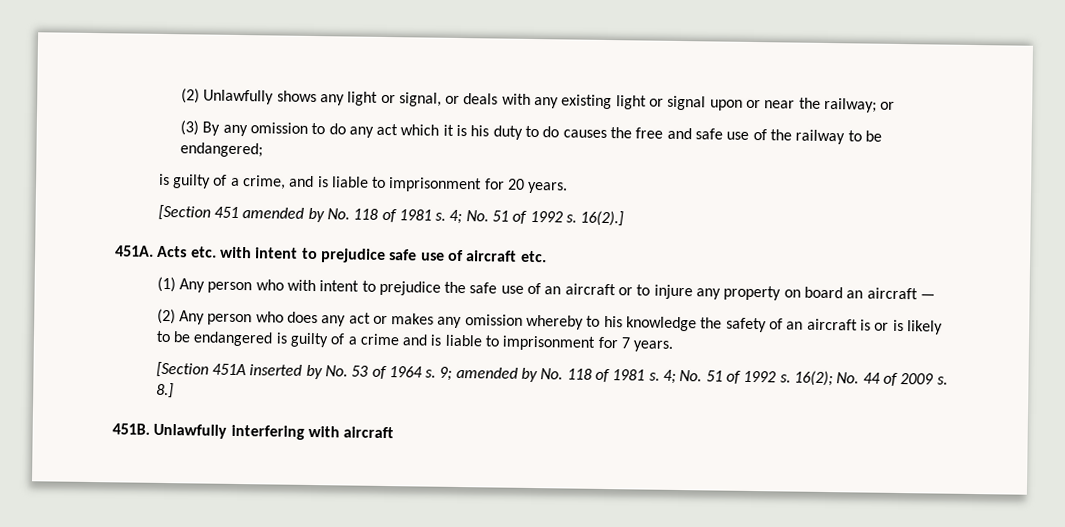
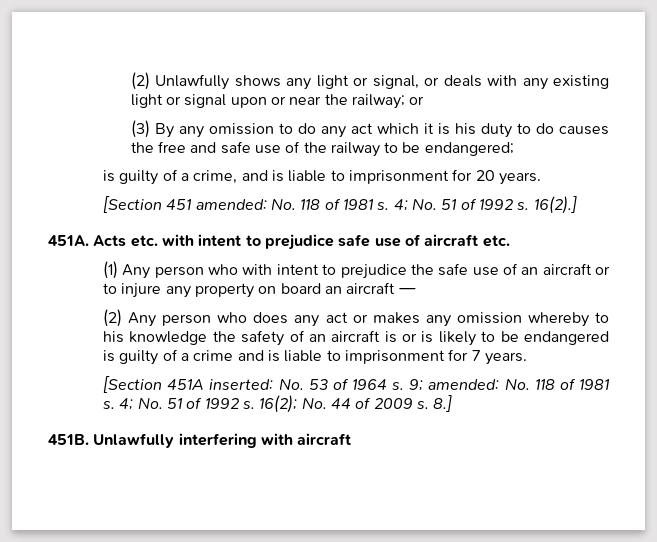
- [Section 451 amended by No. 118 of 1981 s.
+ [Section 451 amended: No. 118 of 1981 s.
- [Section 451A inserted by No. 53 of 1964 s.
+ [Section 451A inserted: No. 53 of 1964 s.
- 9; amended by No. 118 of 1981 s.
+ 9; amended: No. 118 of 1981 s.

